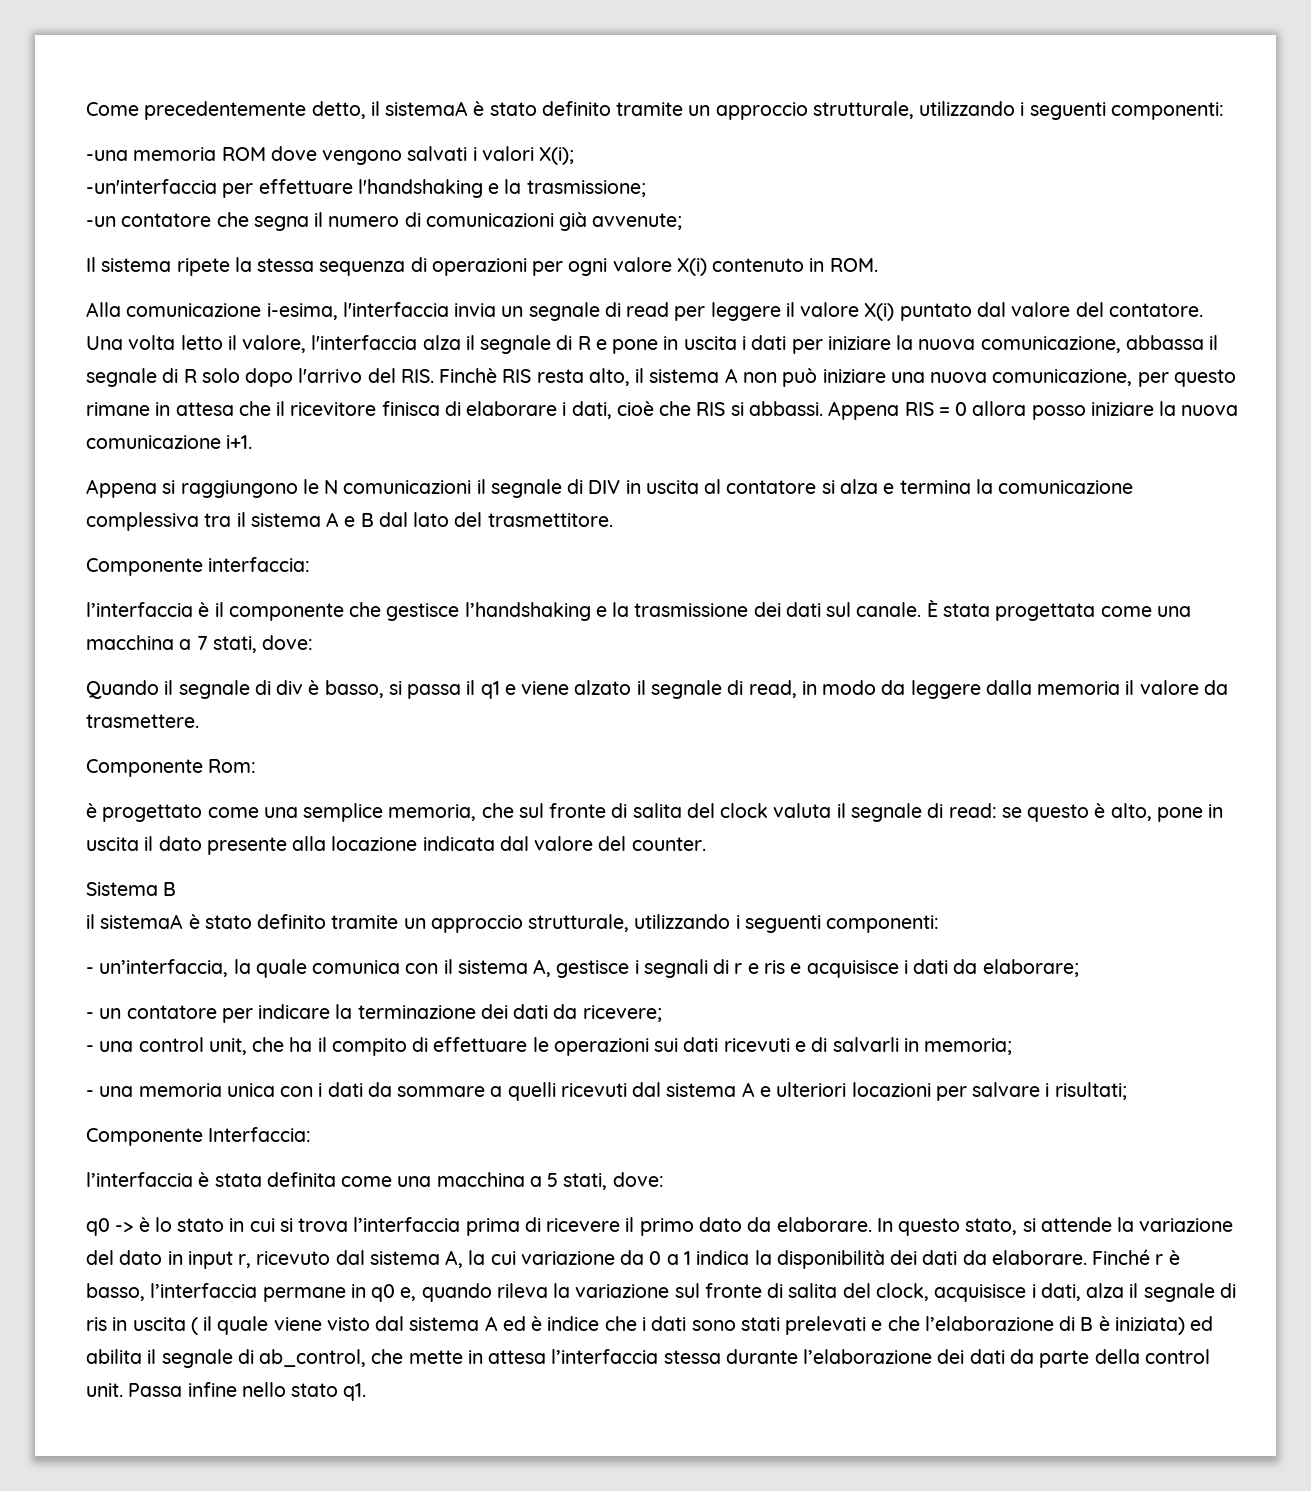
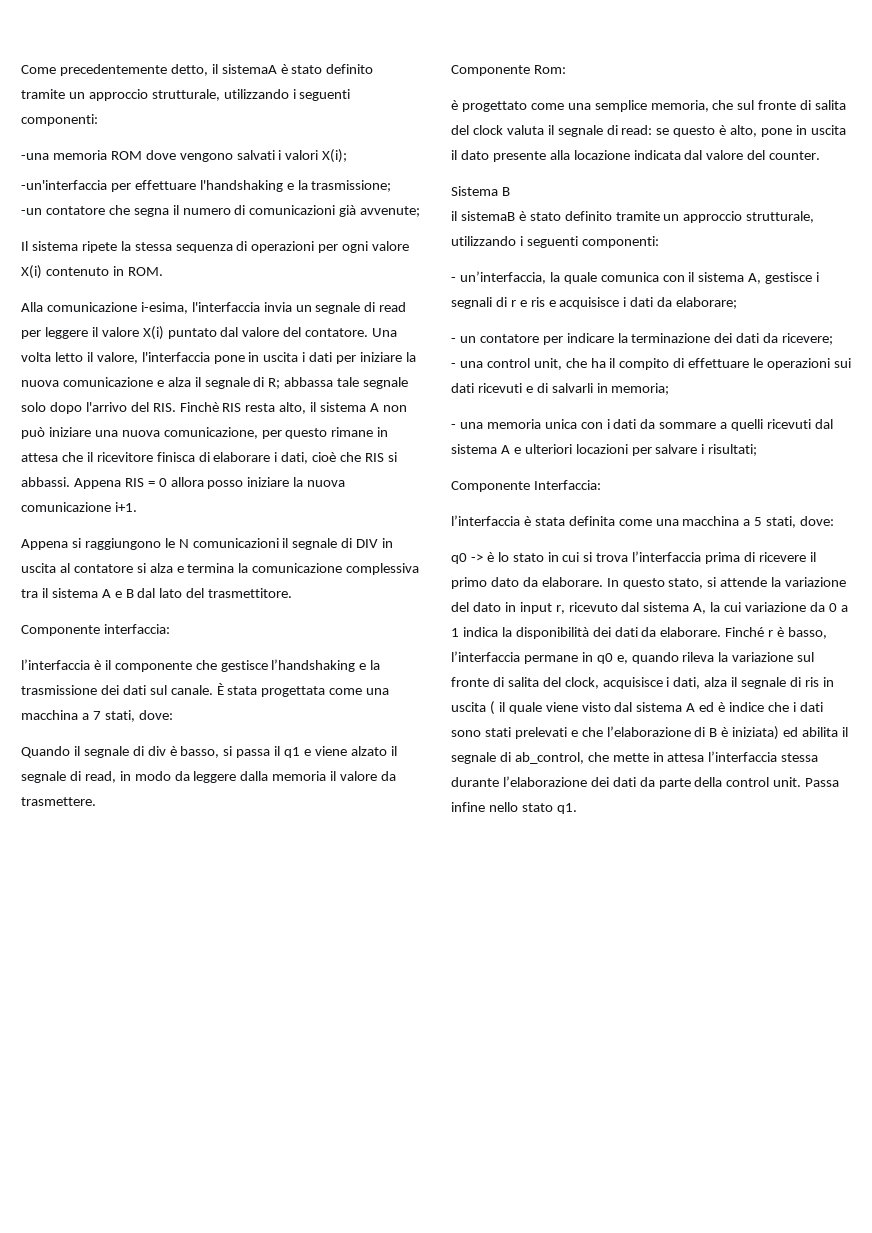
- Una volta letto il valore, l'interfaccia alza il segnale di R e pone in uscita i dati per iniziare la nuova comunicazione, abbassa il segnale di R solo dopo l'arrivo del RIS. Finchè RIS resta alto, il sistema A non può iniziare una nuova comunicazione, per questo rimane in attesa che il ricevitore finisca di elaborare i dati, cioè che RIS si abbassi.
+ Una volta letto il valore, l'interfaccia pone in uscita i dati per iniziare la nuova comunicazione e alza il segnale di R; abbassa tale segnale solo dopo l'arrivo del RIS. Finchè RIS resta alto, il sistema A non può iniziare una nuova comunicazione, per questo rimane in attesa che il ricevitore finisca di elaborare i dati, cioè che RIS si abbassi.
  Sistema B
- il sistemaA è stato definito tramite un approccio strutturale, utilizzando i seguenti componenti:
+ il sistemaB è stato definito tramite un approccio strutturale, utilizzando i seguenti componenti:

